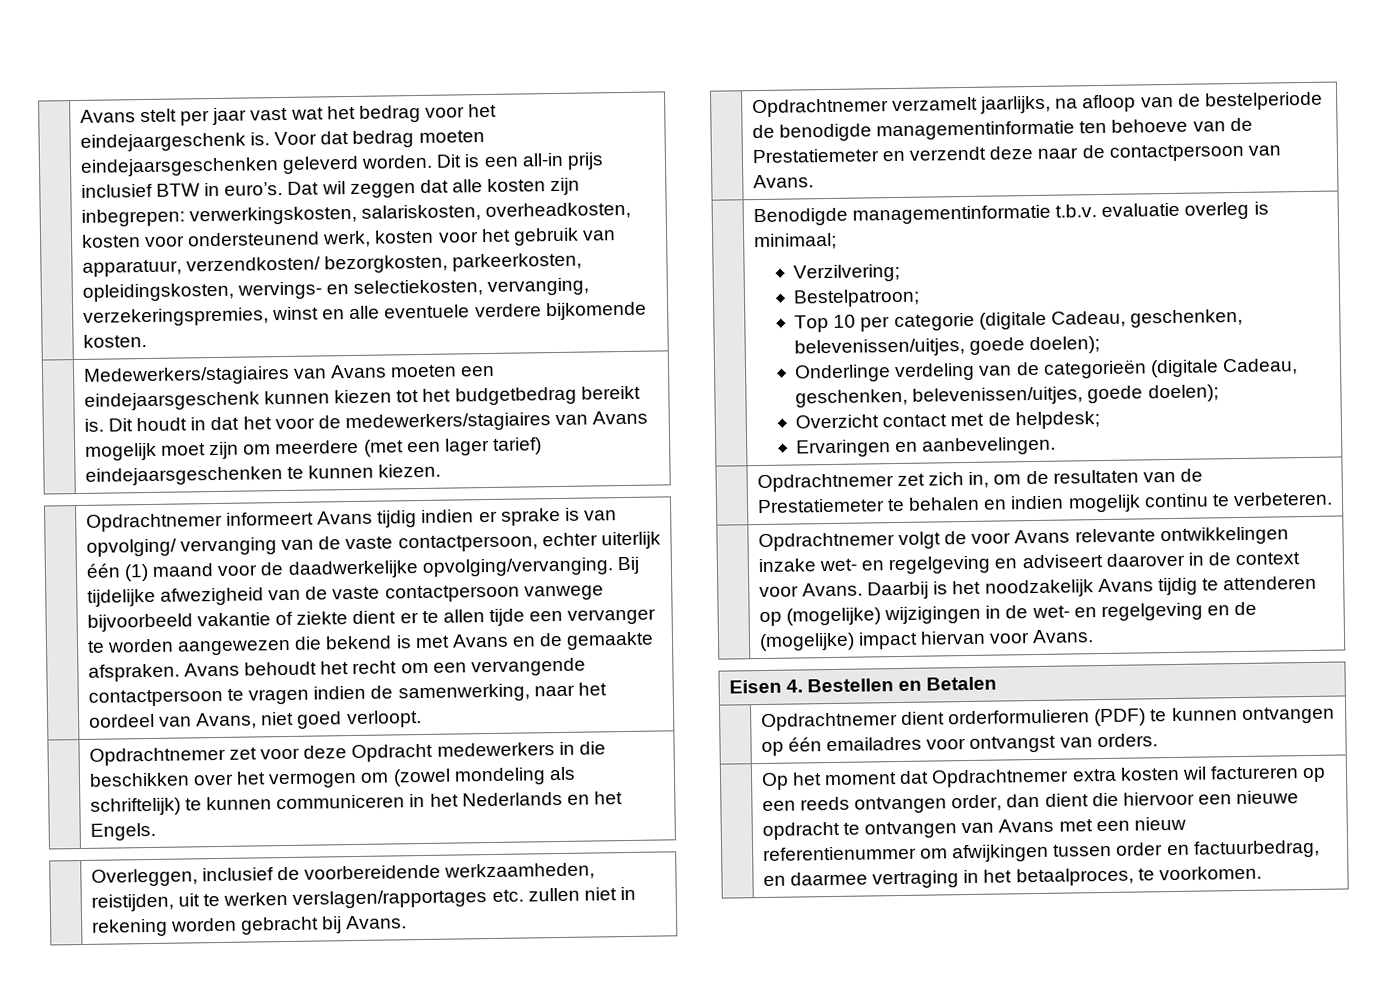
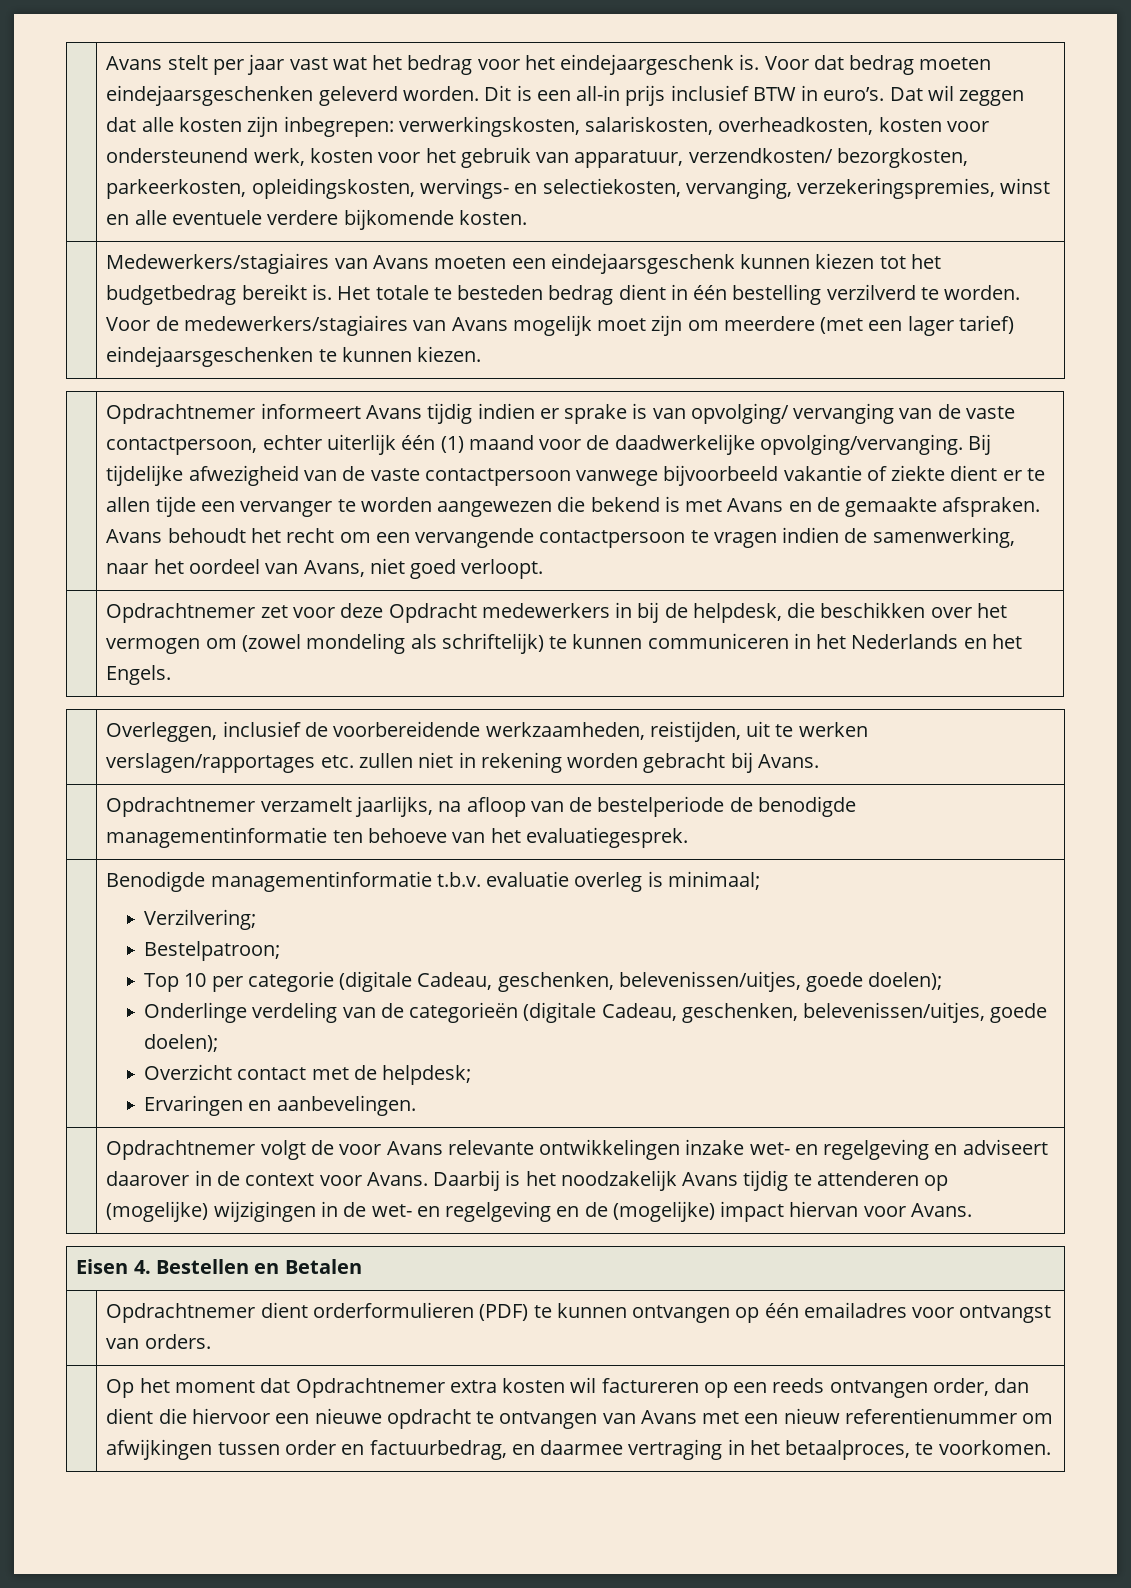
- Dit houdt in dat het voor de medewerkers/stagiaires van Avans mogelijk moet zijn om meerdere (met een lager tarief) eindejaarsgeschenken te kunnen kiezen.
+ Het totale te besteden bedrag dient in één bestelling verzilverd te worden. Voor de medewerkers/stagiaires van Avans mogelijk moet zijn om meerdere (met een lager tarief) eindejaarsgeschenken te kunnen kiezen.
- | Opdrachtnemer zet voor deze Opdracht medewerkers in die beschikken over het vermogen om (zowel mondeling als schriftelijk) te kunnen communiceren in het Nederlands en het Engels.
+ | Opdrachtnemer zet voor deze Opdracht medewerkers in bij de helpdesk, die beschikken over het vermogen om (zowel mondeling als schriftelijk) te kunnen communiceren in het Nederlands en het Engels.
- | Opdrachtnemer verzamelt jaarlijks, na afloop van de bestelperiode de benodigde managementinformatie ten behoeve van de Prestatiemeter en verzendt deze naar de contactpersoon van Avans.
+ | Opdrachtnemer verzamelt jaarlijks, na afloop van de bestelperiode de benodigde managementinformatie ten behoeve van het evaluatiegesprek.
- | Opdrachtnemer zet zich in, om de resultaten van de Prestatiemeter te behalen en indien mogelijk continu te verbeteren.

